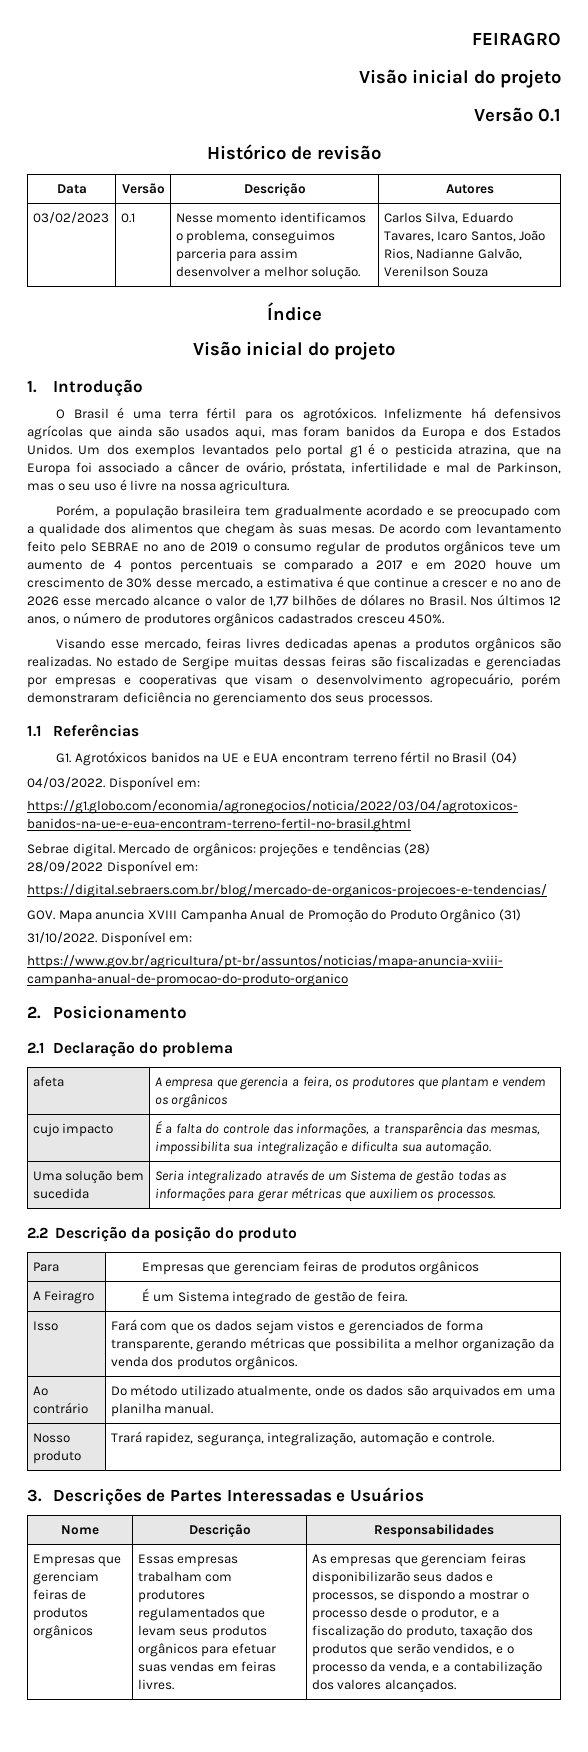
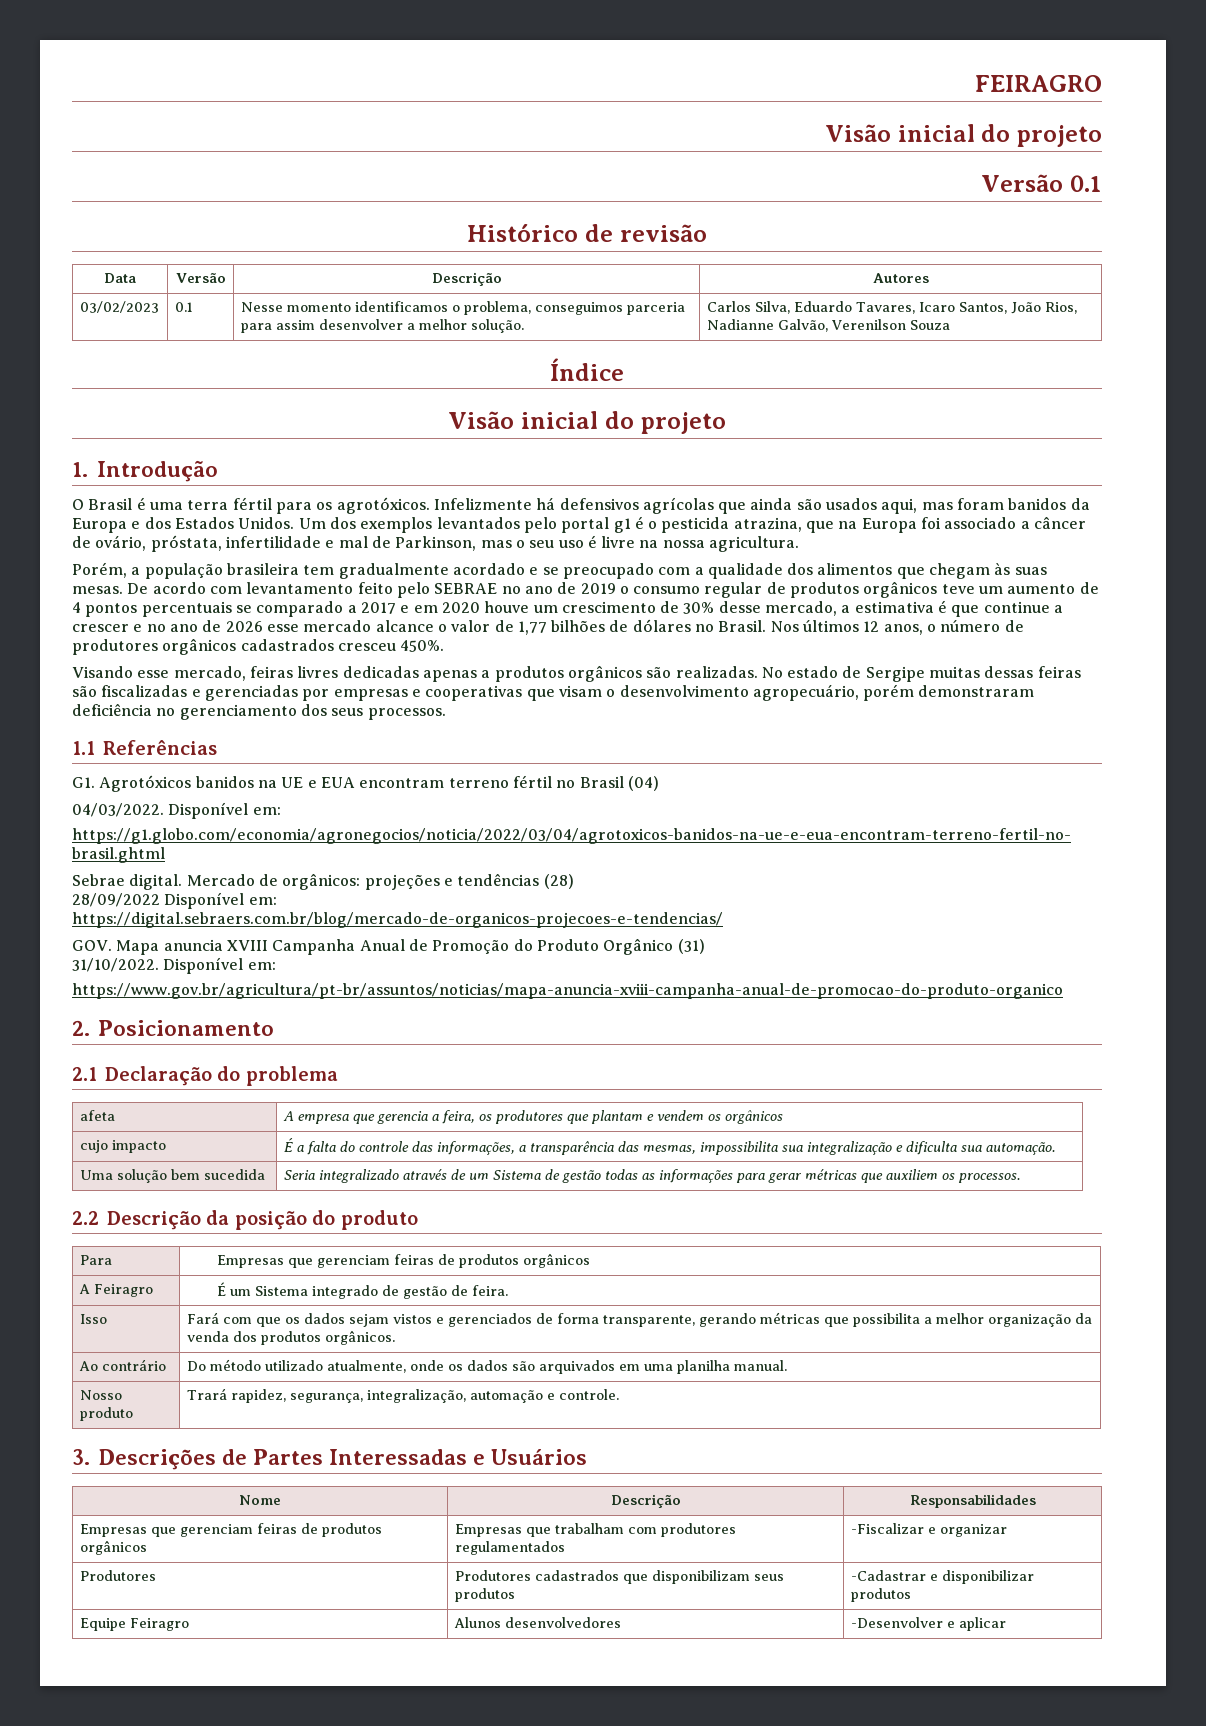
- Essas empresas trabalham com produtores regulamentados que levam seus produtos orgânicos para efetuar suas vendas em feiras livres. | As empresas que gerenciam feiras disponibilizarão seus dados e processos, se dispondo a mostrar o processo desde o produtor, e a fiscalização do produto, taxação dos produtos que serão vendidos, e o processo da venda, e a contabilização dos valores alcançados.
+ Empresas que trabalham com produtores regulamentados | -Fiscalizar e organizar
+ Produtores | Produtores cadastrados que disponibilizam seus produtos | -Cadastrar e disponibilizar produtos
+ Equipe Feiragro | Alunos desenvolvedores | -Desenvolver e aplicar

